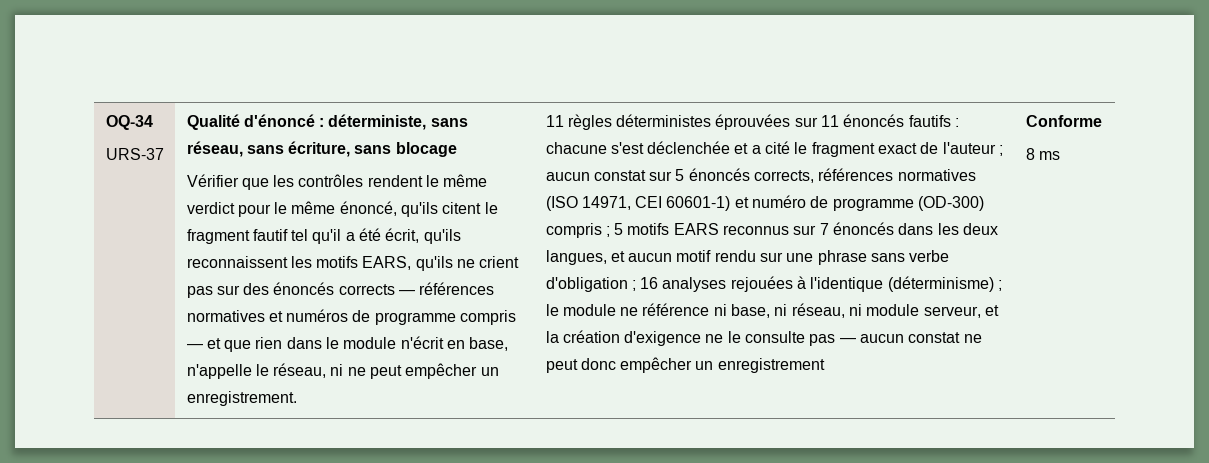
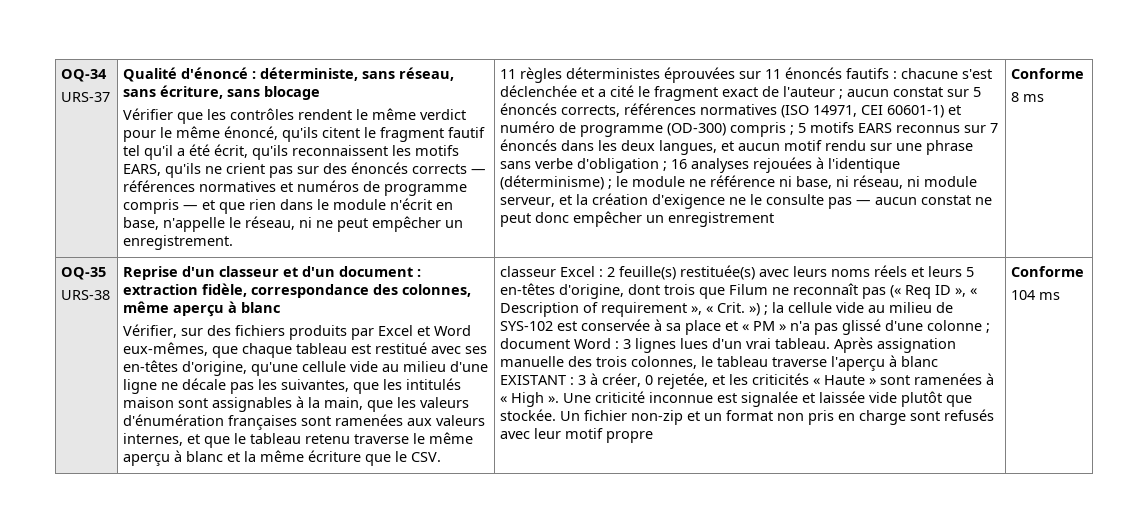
+ OQ-35
+ URS-38 | Reprise d'un classeur et d'un document : extraction fidèle, correspondance des colonnes, même aperçu à blanc
+ Vérifier, sur des fichiers produits par Excel et Word eux-mêmes, que chaque tableau est restitué avec ses en-têtes d'origine, qu'une cellule vide au milieu d'une ligne ne décale pas les suivantes, que les intitulés maison sont assignables à la main, que les valeurs d'énumération françaises sont ramenées aux valeurs internes, et que le tableau retenu traverse le même aperçu à blanc et la même écriture que le CSV. | classeur Excel : 2 feuille(s) restituée(s) avec leurs noms réels et leurs 5 en-têtes d'origine, dont trois que Filum ne reconnaît pas (« Req ID », « Description of requirement », « Crit. ») ; la cellule vide au milieu de SYS-102 est conservée à sa place et « PM » n'a pas glissé d'une colonne ; document Word : 3 lignes lues d'un vrai tableau. Après assignation manuelle des trois colonnes, le tableau traverse l'aperçu à blanc EXISTANT : 3 à créer, 0 rejetée, et les criticités « Haute » sont ramenées à « High ». Une criticité inconnue est signalée et laissée vide plutôt que stockée. Un fichier non-zip et un format non pris en charge sont refusés avec leur motif propre | Conforme
+ 104 ms

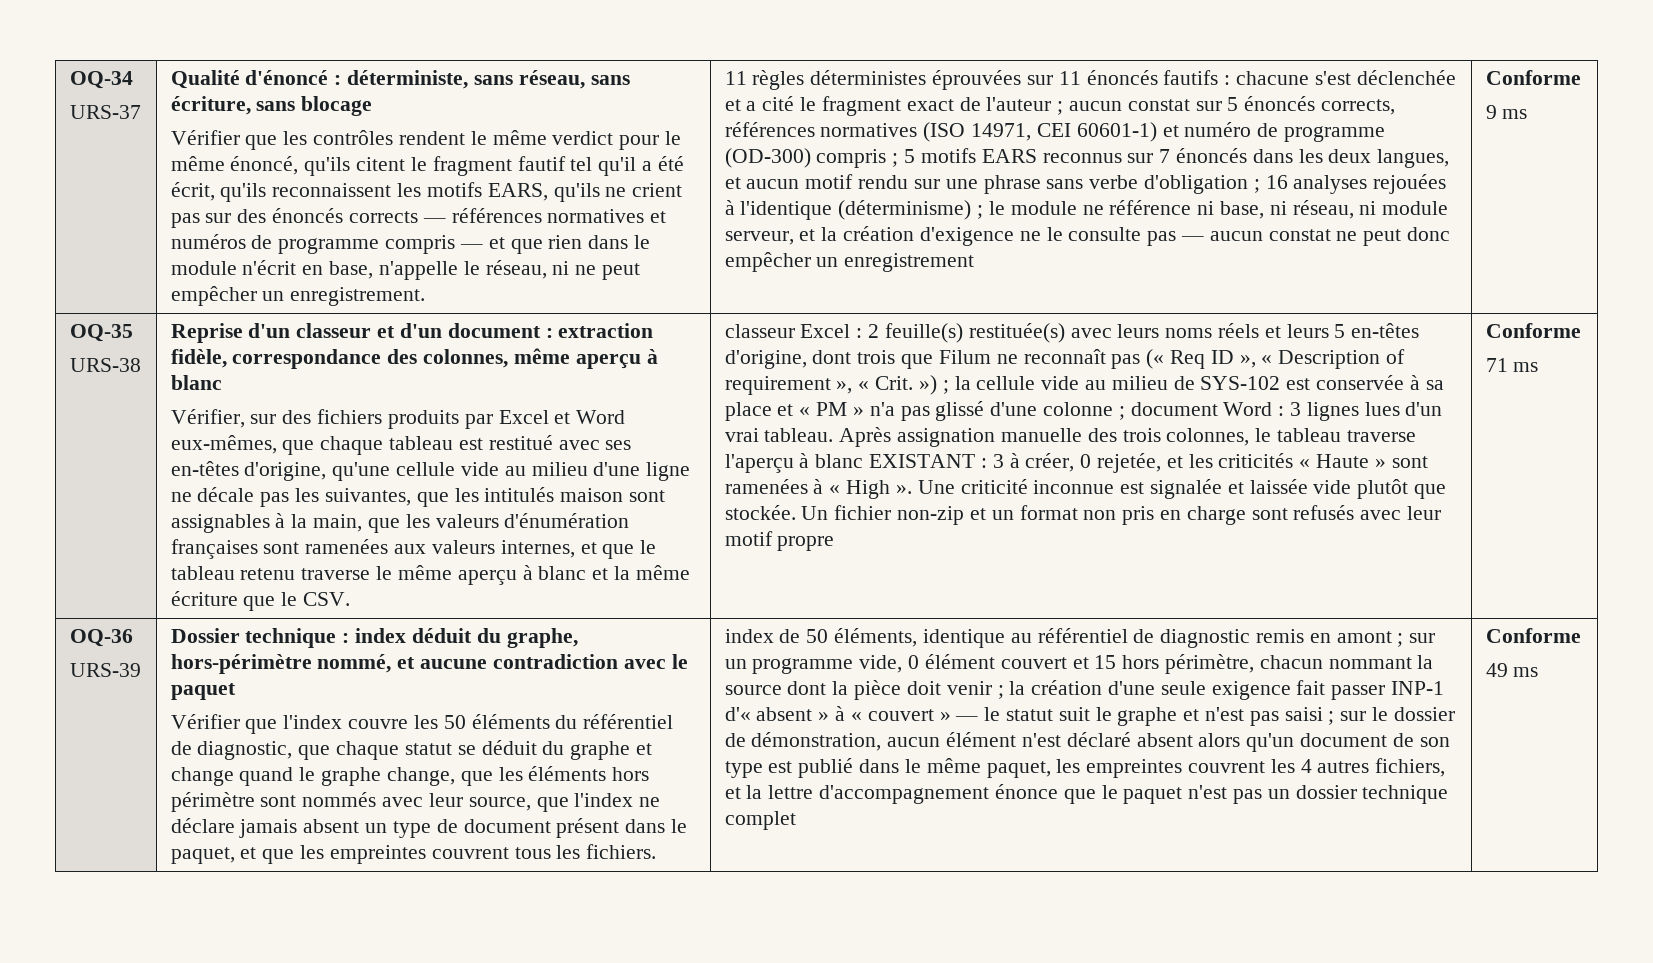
- 8 ms
+ 9 ms
- 104 ms
+ 71 ms
+ OQ-36
+ URS-39 | Dossier technique : index déduit du graphe, hors-périmètre nommé, et aucune contradiction avec le paquet
+ Vérifier que l'index couvre les 50 éléments du référentiel de diagnostic, que chaque statut se déduit du graphe et change quand le graphe change, que les éléments hors périmètre sont nommés avec leur source, que l'index ne déclare jamais absent un type de document présent dans le paquet, et que les empreintes couvrent tous les fichiers. | index de 50 éléments, identique au référentiel de diagnostic remis en amont ; sur un programme vide, 0 élément couvert et 15 hors périmètre, chacun nommant la source dont la pièce doit venir ; la création d'une seule exigence fait passer INP-1 d'« absent » à « couvert » — le statut suit le graphe et n'est pas saisi ; sur le dossier de démonstration, aucun élément n'est déclaré absent alors qu'un document de son type est publié dans le même paquet, les empreintes couvrent les 4 autres fichiers, et la lettre d'accompagnement énonce que le paquet n'est pas un dossier technique complet | Conforme
+ 49 ms

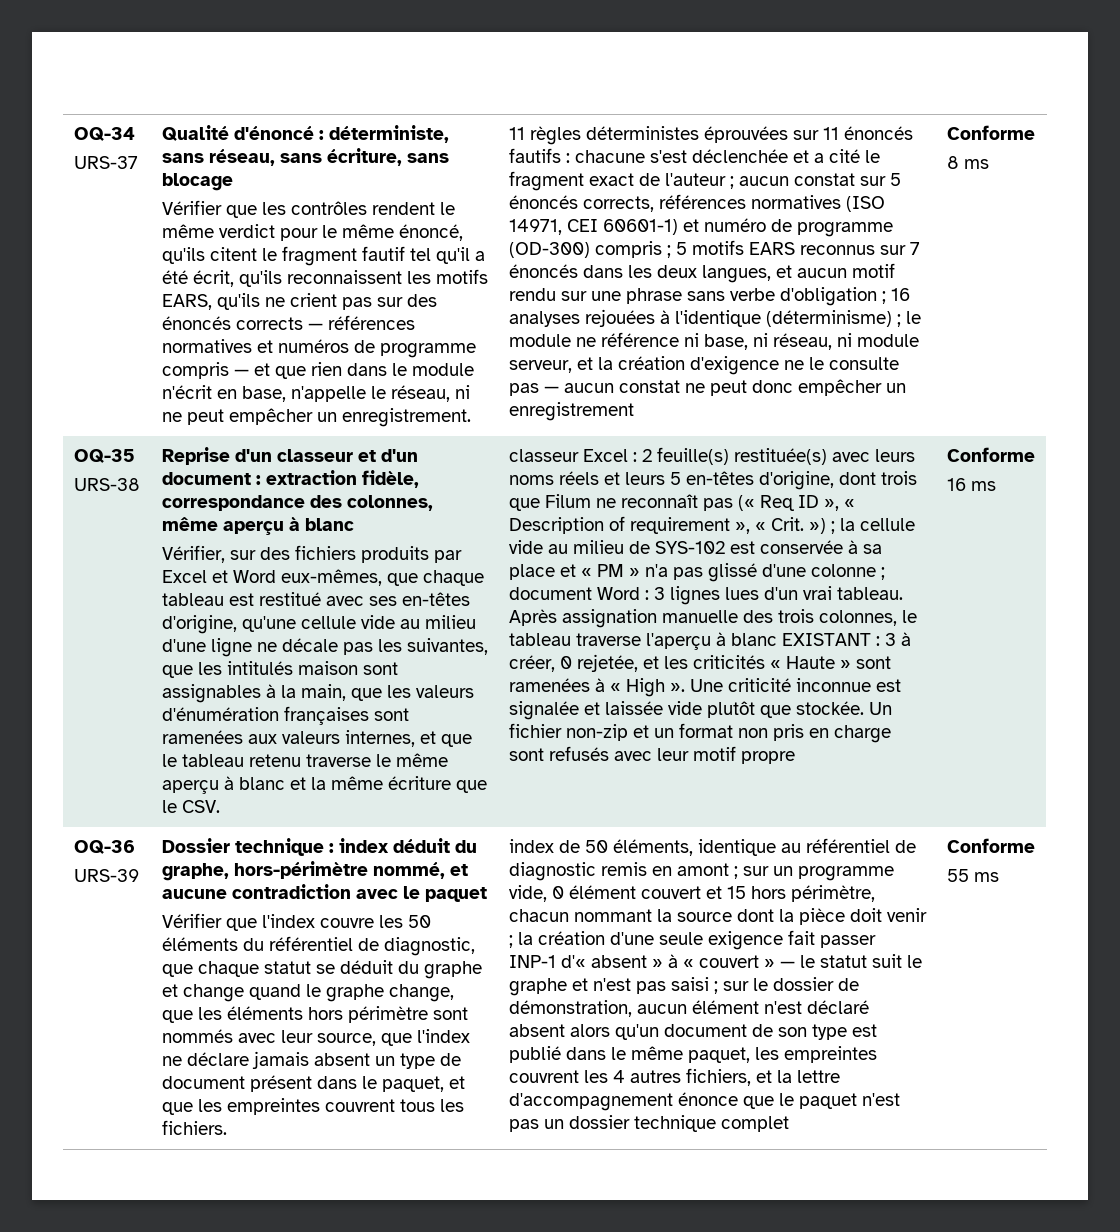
- 9 ms
+ 8 ms
- 71 ms
+ 16 ms
- 49 ms
+ 55 ms

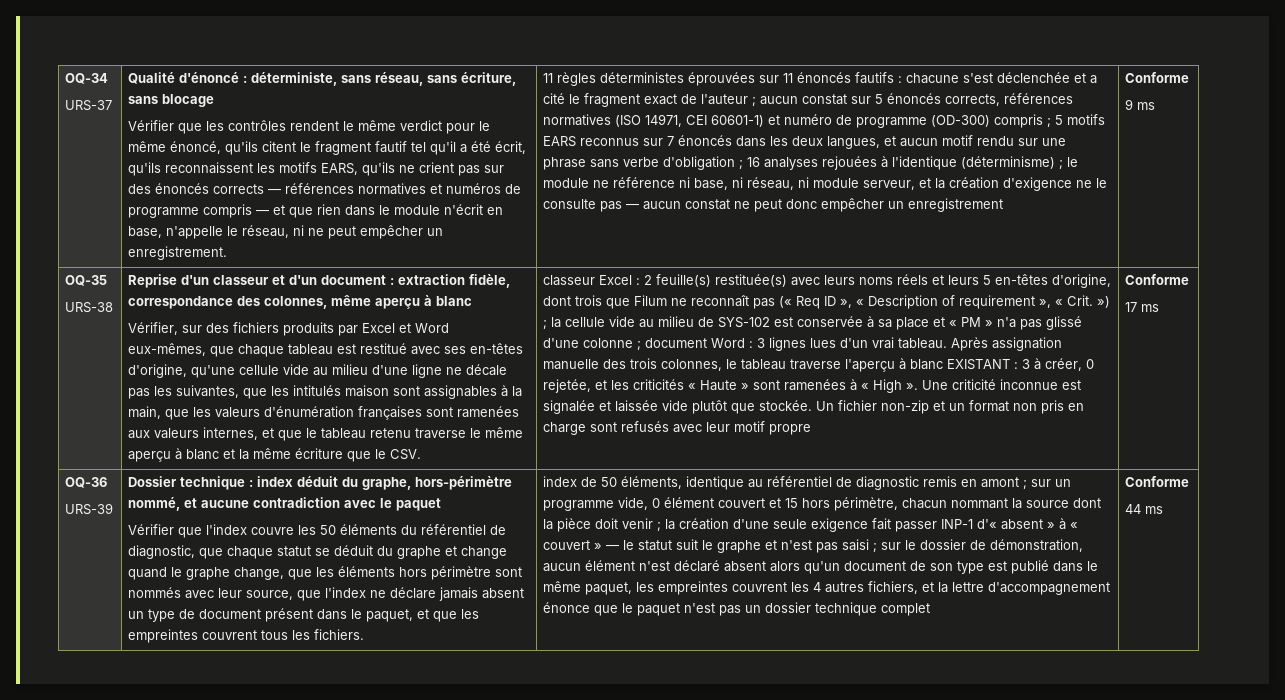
- 8 ms
+ 9 ms
- 16 ms
+ 17 ms
- 55 ms
+ 44 ms

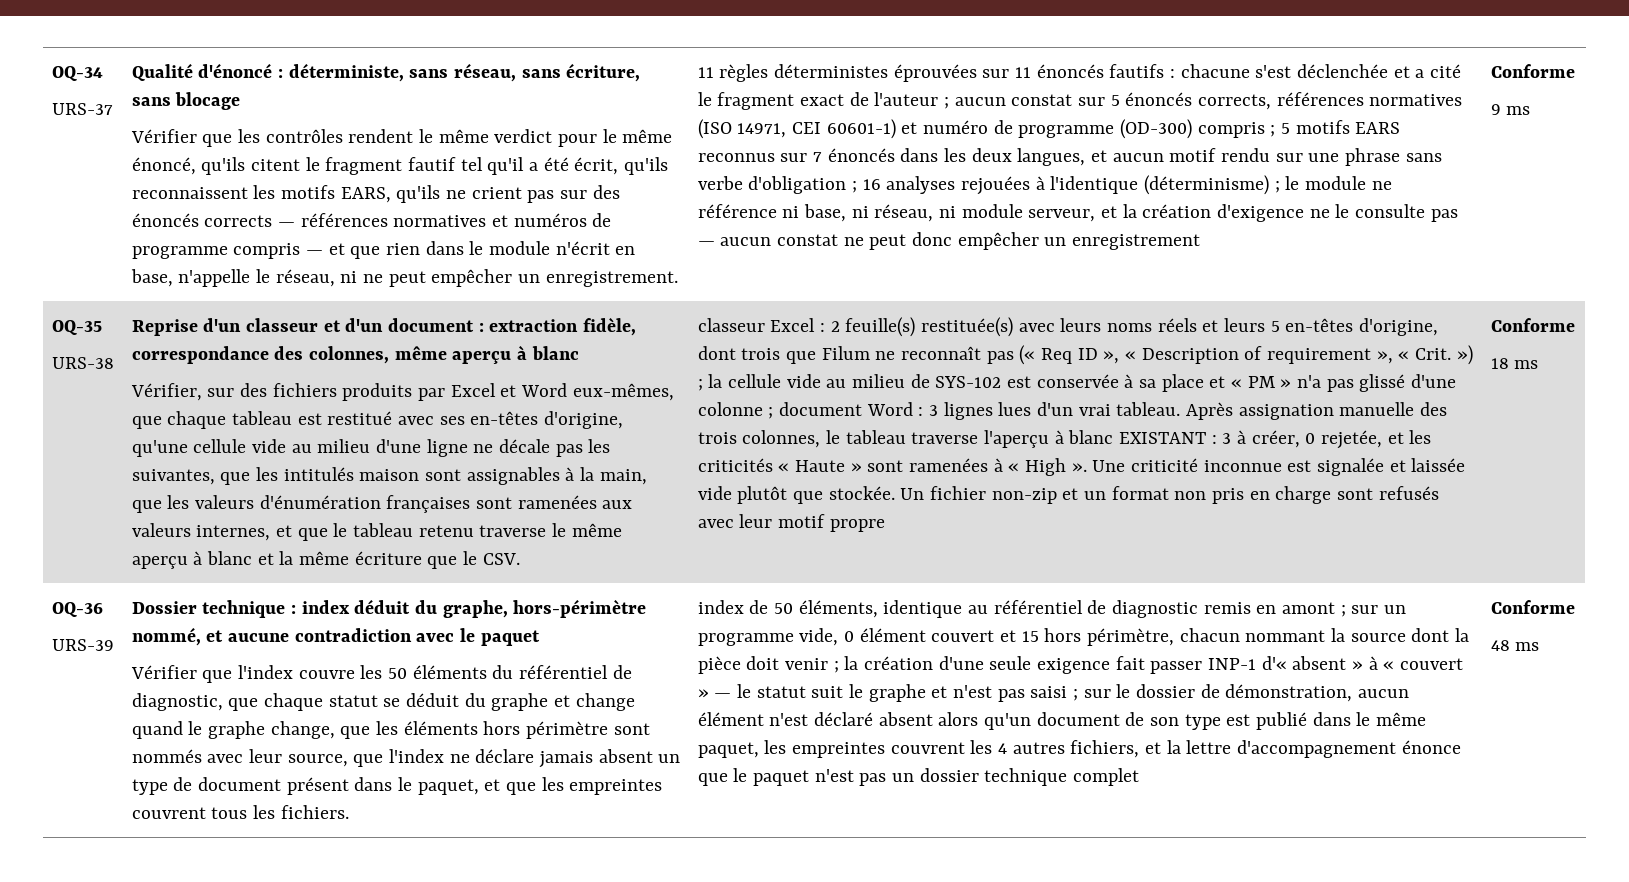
- 17 ms
+ 18 ms
- 44 ms
+ 48 ms

